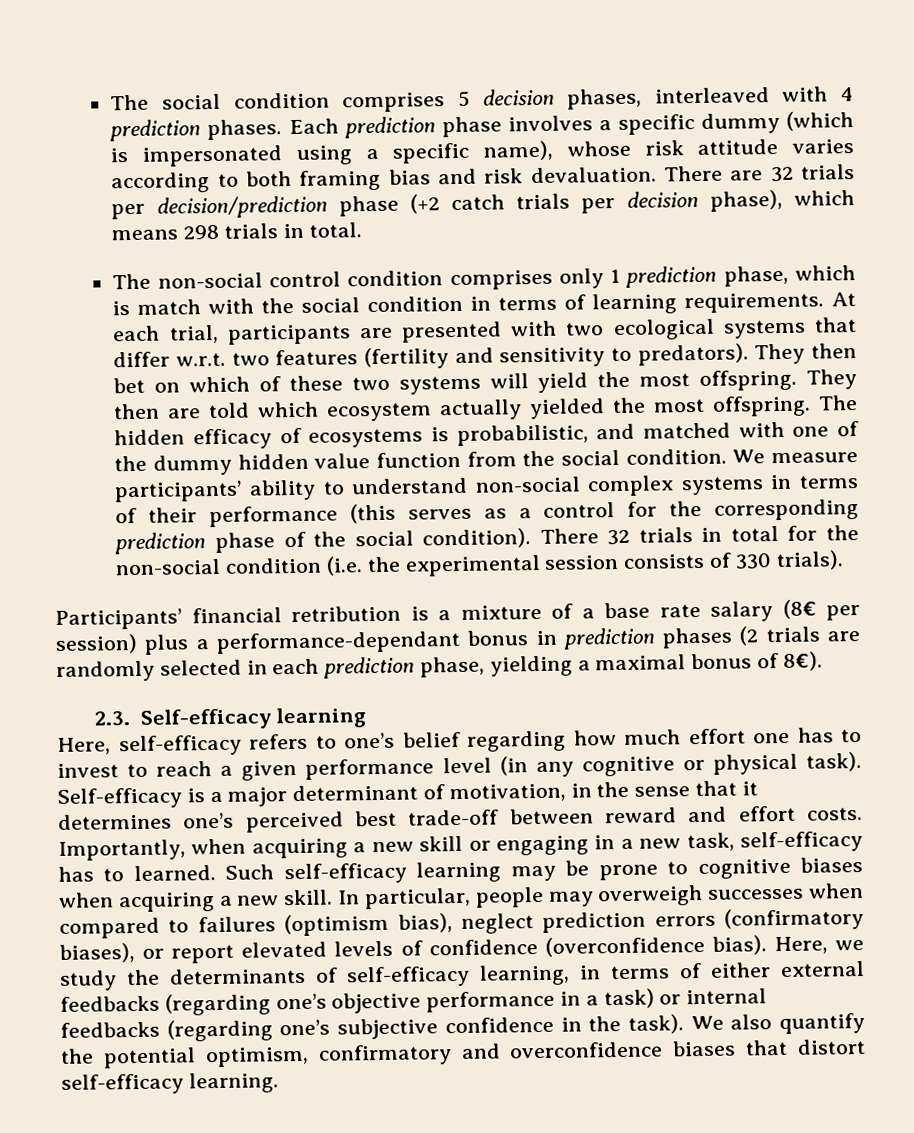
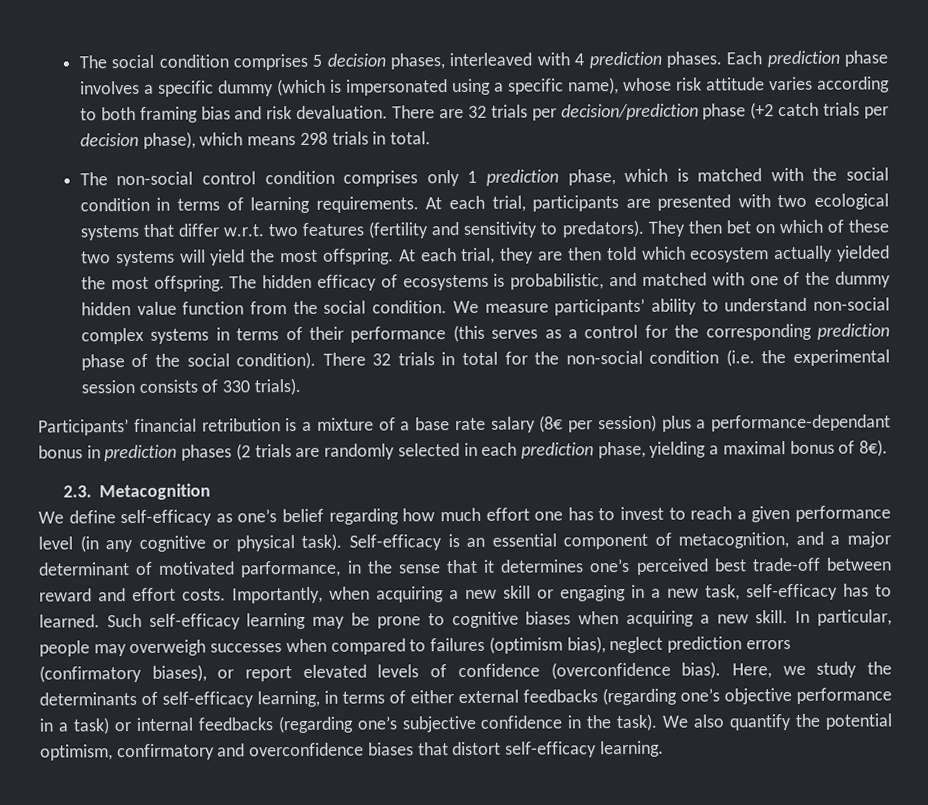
- The non-social control condition comprises only 1 prediction phase, which is match with the social condition in terms of learning requirements.
+ The non-social control condition comprises only 1 prediction phase, which is matched with the social condition in terms of learning requirements.
- They then are told which ecosystem actually yielded the most offspring.
+ At each trial, they are then told which ecosystem actually yielded the most offspring.
- 2.3. Self-efficacy learning
- Here, self-efficacy refers to one’s belief regarding how much effort one has to invest to reach a given performance level (in any cognitive or physical task).
+ 2.3. Metacognition
+ We define self-efficacy as one’s belief regarding how much effort one has to invest to reach a given performance level (in any cognitive or physical task).
- Self-efficacy is a major determinant of motivation, in the sense that it determines one’s perceived best trade-off between reward and effort costs.
+ Self-efficacy is an essential component of metacognition, and a major determinant of motivated parformance, in the sense that it determines one’s perceived best trade-off between reward and effort costs.

